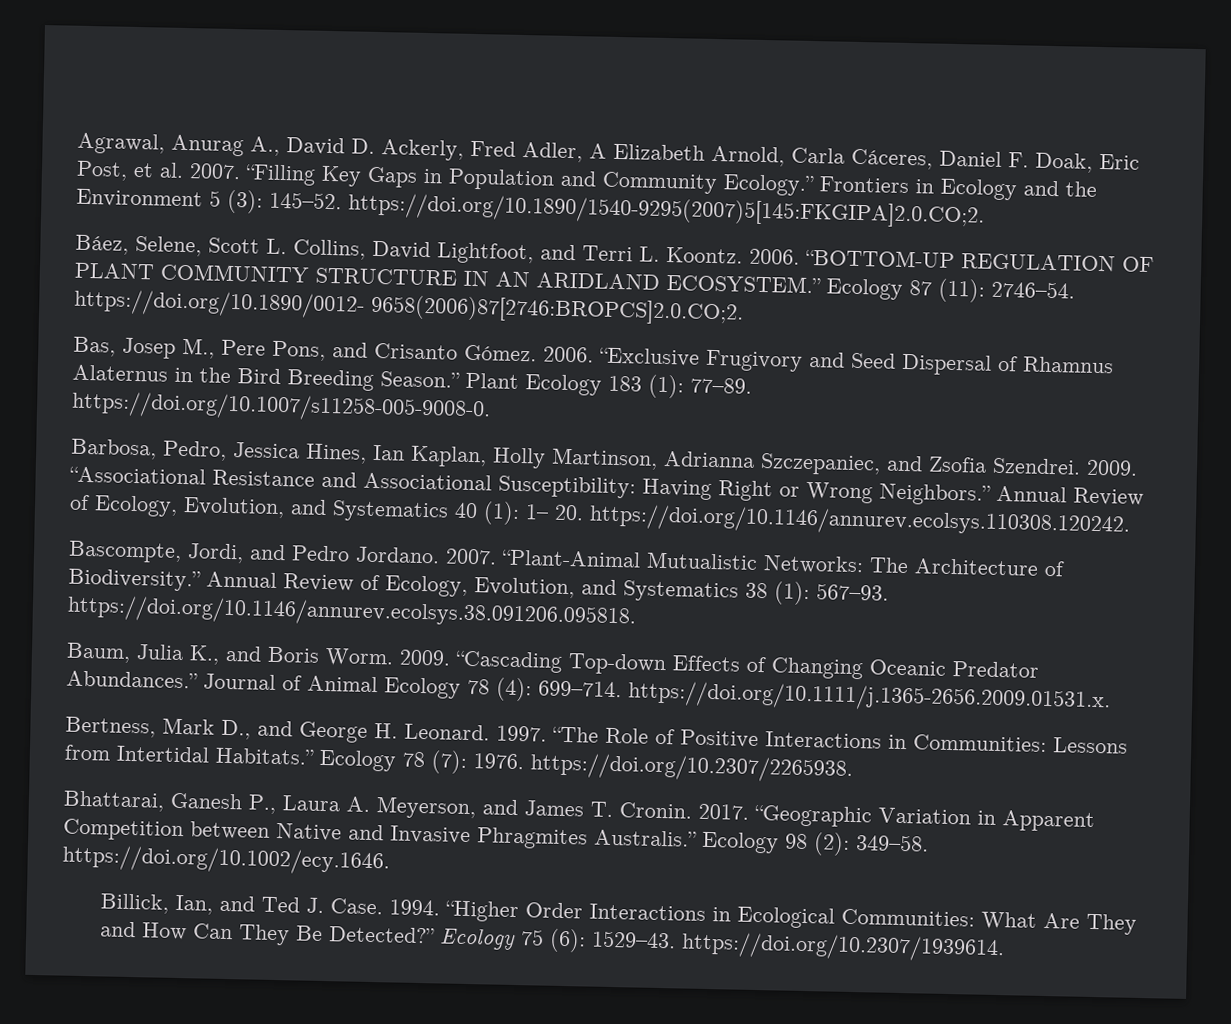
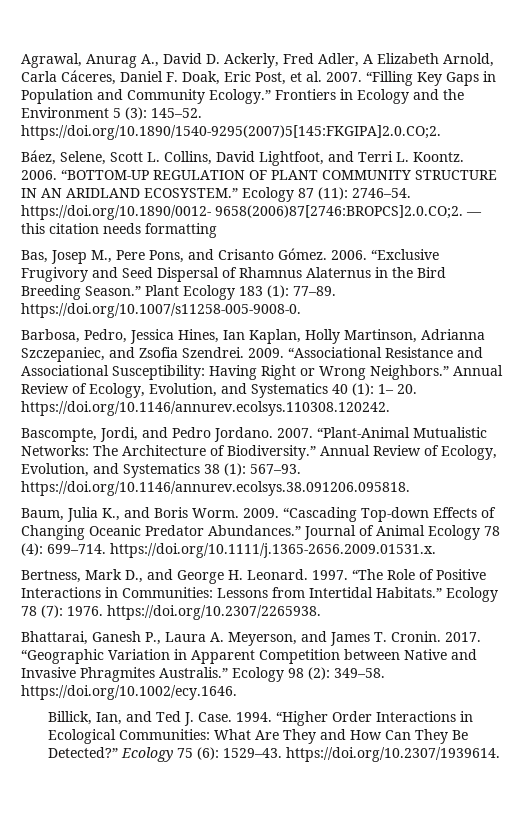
- Ecology 87 (11): 2746–54. https://doi.org/10.1890/0012- 9658(2006)87[2746:BROPCS]2.0.CO;2.
+ Ecology 87 (11): 2746–54. https://doi.org/10.1890/0012- 9658(2006)87[2746:BROPCS]2.0.CO;2. — this citation needs formatting

